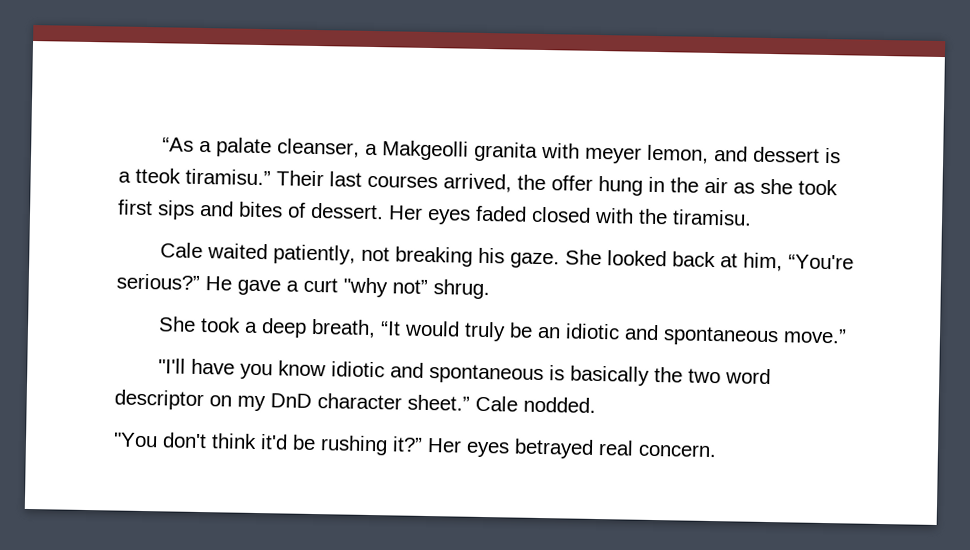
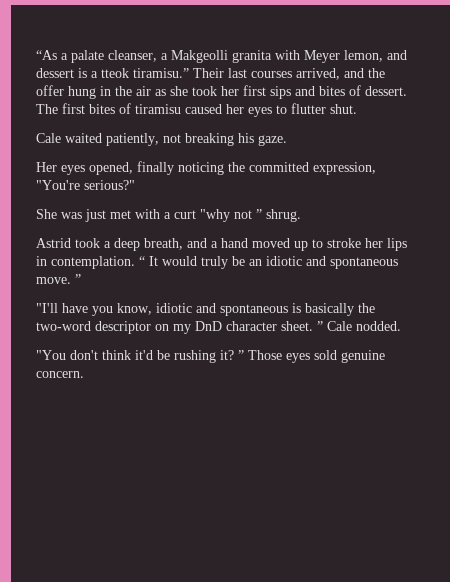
- “As a palate cleanser, a Makgeolli granita with meyer lemon, and dessert is a tteok tiramisu.”
+ “As a palate cleanser, a Makgeolli granita with Meyer lemon, and dessert is a tteok tiramisu.”
- Their last courses arrived, the offer hung in the air as she took first sips and bites of dessert.
+ Their last courses arrived, and the offer hung in the air as she took her first sips and bites of dessert.
- Her eyes faded closed with the tiramisu.
+ The first bites of tiramisu caused her eyes to flutter shut.
- Cale waited patiently, not breaking his gaze. She looked back at him, “You're serious?” He gave a curt "why not” shrug.
+ Cale waited patiently, not breaking his gaze.
+ Her eyes opened, finally noticing the committed expression, "You're serious?"
+ She was just met with a curt "why not ” shrug.
- She took a deep breath, “It would truly be an idiotic and spontaneous move.”
+ Astrid took a deep breath, and a hand moved up to stroke her lips in contemplation. “ It would truly be an idiotic and spontaneous move. ”
- "I'll have you know idiotic and spontaneous is basically the two word descriptor on my DnD character sheet.” Cale nodded.
+ "I'll have you know, idiotic and spontaneous is basically the two-word descriptor on my DnD character sheet. ” Cale nodded.
- "You don't think it'd be rushing it?” Her eyes betrayed real concern.
+ "You don't think it'd be rushing it? ” Those eyes sold genuine concern.

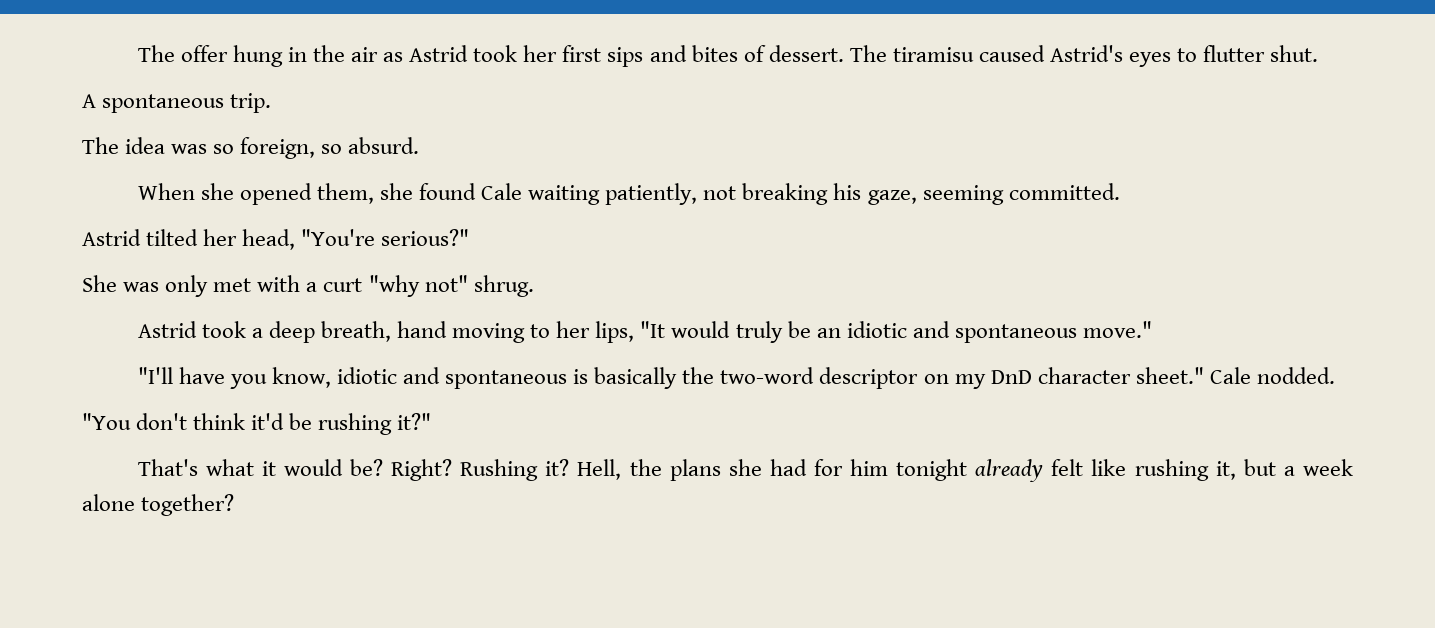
- “As a palate cleanser, a Makgeolli granita with Meyer lemon, and dessert is a tteok tiramisu.” Their last courses arrived, and the offer hung in the air as she took her first sips and bites of dessert.
+ The offer hung in the air as Astrid took her first sips and bites of dessert.
- The first bites of tiramisu caused her eyes to flutter shut.
+ The tiramisu caused Astrid's eyes to flutter shut.
- Cale waited patiently, not breaking his gaze.
- Her eyes opened, finally noticing the committed expression, "You're serious?"
+ A spontaneous trip.
+ The idea was so foreign, so absurd.
+ When she opened them, she found Cale waiting patiently, not breaking his gaze, seeming committed.
+ Astrid tilted her head, "You're serious?"
- She was just met with a curt "why not ” shrug.
+ She was only met with a curt "why not" shrug.
- Astrid took a deep breath, and a hand moved up to stroke her lips in contemplation. “ It would truly be an idiotic and spontaneous move. ”
+ Astrid took a deep breath, hand moving to her lips, "It would truly be an idiotic and spontaneous move."
- "I'll have you know, idiotic and spontaneous is basically the two-word descriptor on my DnD character sheet. ” Cale nodded.
+ "I'll have you know, idiotic and spontaneous is basically the two-word descriptor on my DnD character sheet." Cale nodded.
- "You don't think it'd be rushing it? ” Those eyes sold genuine concern.
+ "You don't think it'd be rushing it?"
+ That's what it would be? Right? Rushing it? Hell, the plans she had for him tonight already felt like rushing it, but a week alone together?

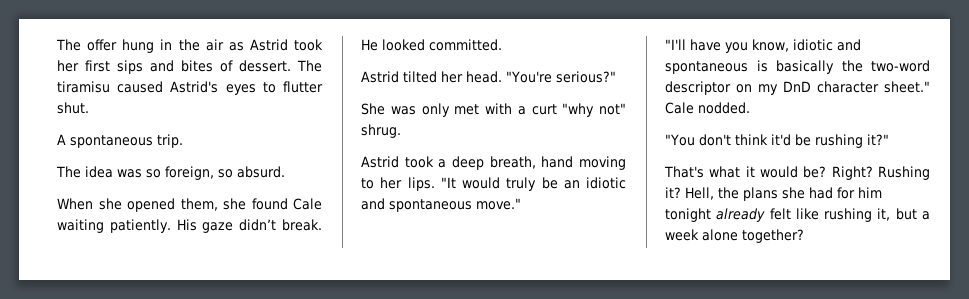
- When she opened them, she found Cale waiting patiently, not breaking his gaze, seeming committed.
+ When she opened them, she found Cale waiting patiently. His gaze didn’t break. He looked committed.
- Astrid tilted her head, "You're serious?"
+ Astrid tilted her head. "You're serious?"
- Astrid took a deep breath, hand moving to her lips, "It would truly be an idiotic and spontaneous move."
+ Astrid took a deep breath, hand moving to her lips. "It would truly be an idiotic and spontaneous move."

